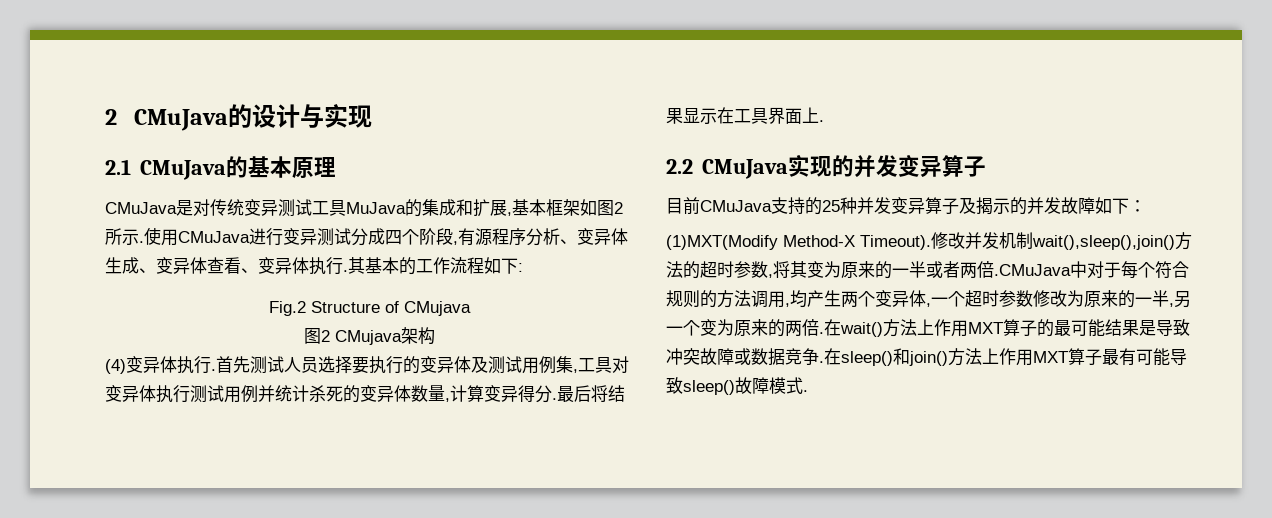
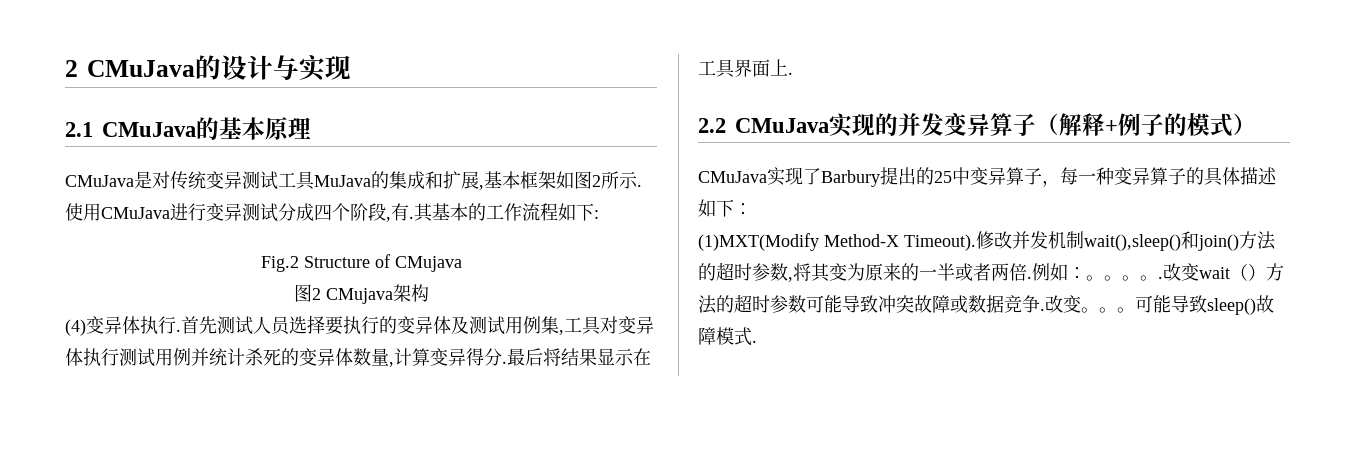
- 使用CMuJava进行变异测试分成四个阶段,有源程序分析、变异体生成、变异体查看、变异体执行.
+ 使用CMuJava进行变异测试分成四个阶段,有.
- 2.2 CMuJava实现的并发变异算子
- 目前CMuJava支持的25种并发变异算子及揭示的并发故障如下：
+ 2.2 CMuJava实现的并发变异算子（解释+例子的模式）
+ CMuJava实现了Barbury提出的25中变异算子，每一种变异算子的具体描述如下：
- 修改并发机制wait(),sleep(),join()方法的超时参数,将其变为原来的一半或者两倍.CMuJava中对于每个符合规则的方法调用,均产生两个变异体,一个超时参数修改为原来的一半,另一个变为原来的两倍.在wait()方法上作用MXT算子的最可能结果是导致冲突故障或数据竞争.
+ 修改并发机制wait(),sleep()和join()方法的超时参数,将其变为原来的一半或者两倍.例如：。。。。.改变wait（）方法的超时参数可能导致冲突故障或数据竞争.
- 在sleep()和join()方法上作用MXT算子最有可能导致sleep()故障模式.
+ 改变。。。可能导致sleep()故障模式.

